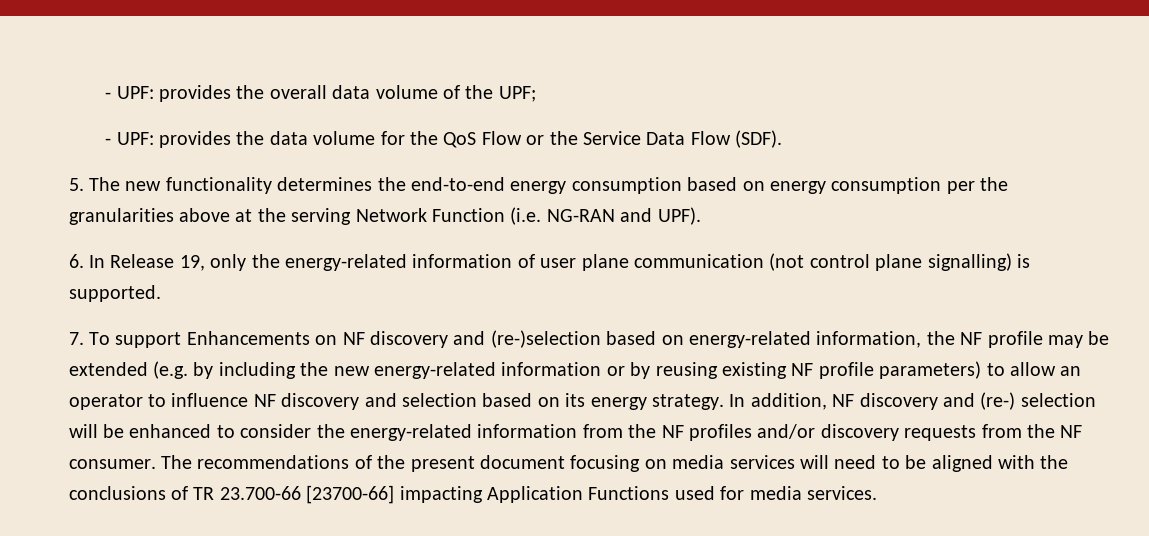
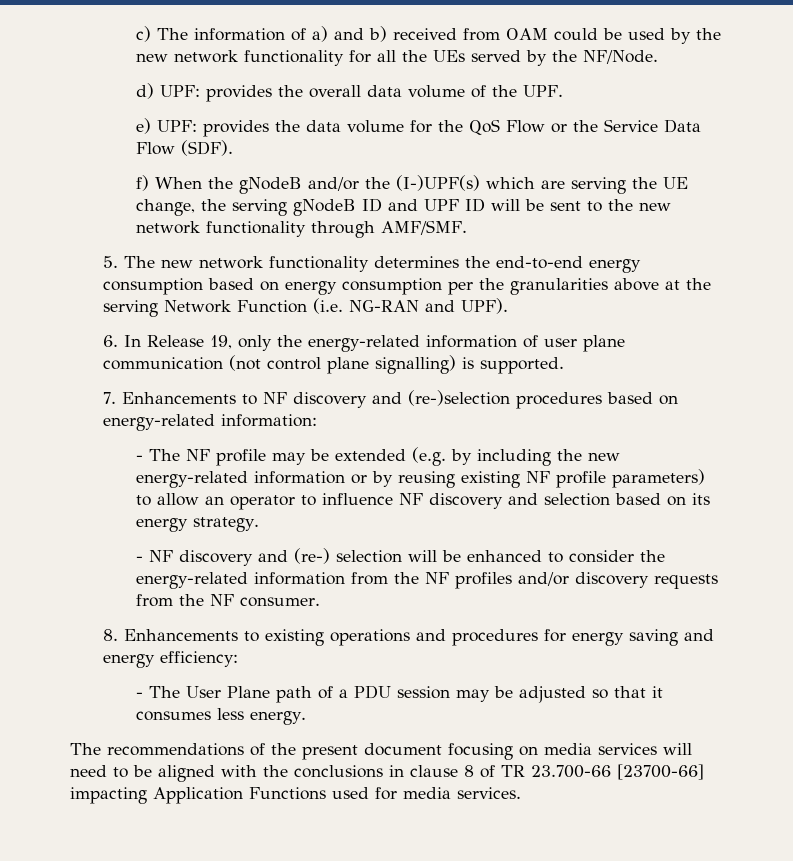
- - UPF: provides the overall data volume of the UPF;
- - UPF: provides the data volume for the QoS Flow or the Service Data Flow (SDF).
+ c) The information of a) and b) received from OAM could be used by the new network functionality for all the UEs served by the NF/Node.
+ d) UPF: provides the overall data volume of the UPF.
+ e) UPF: provides the data volume for the QoS Flow or the Service Data Flow (SDF).
+ f) When the gNodeB and/or the (I-)UPF(s) which are serving the UE change, the serving gNodeB ID and UPF ID will be sent to the new network functionality through AMF/SMF.
- 5. The new functionality determines the end-to-end energy consumption based on energy consumption per the granularities above at the serving Network Function (i.e. NG-RAN and UPF).
+ 5. The new network functionality determines the end-to-end energy consumption based on energy consumption per the granularities above at the serving Network Function (i.e. NG-RAN and UPF).
- 7. To support Enhancements on NF discovery and (re-)selection based on energy-related information, the NF profile may be extended (e.g. by including the new energy-related information or by reusing existing NF profile parameters) to allow an operator to influence NF discovery and selection based on its energy strategy. In addition, NF discovery and (re-) selection will be enhanced to consider the energy-related information from the NF profiles and/or discovery requests from the NF consumer. The recommendations of the present document focusing on media services will need to be aligned with the conclusions of TR 23.700-66 [23700-66] impacting Application Functions used for media services.
+ 7. Enhancements to NF discovery and (re-)selection procedures based on energy-related information:
+ - The NF profile may be extended (e.g. by including the new energy-related information or by reusing existing NF profile parameters) to allow an operator to influence NF discovery and selection based on its energy strategy.
+ - NF discovery and (re-) selection will be enhanced to consider the energy-related information from the NF profiles and/or discovery requests from the NF consumer.
+ 8. Enhancements to existing operations and procedures for energy saving and energy efficiency:
+ - The User Plane path of a PDU session may be adjusted so that it consumes less energy.
+ The recommendations of the present document focusing on media services will need to be aligned with the conclusions in clause 8 of TR 23.700-66 [23700-66] impacting Application Functions used for media services.

